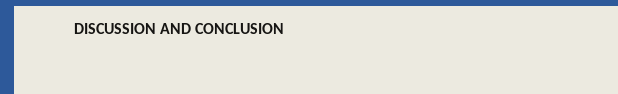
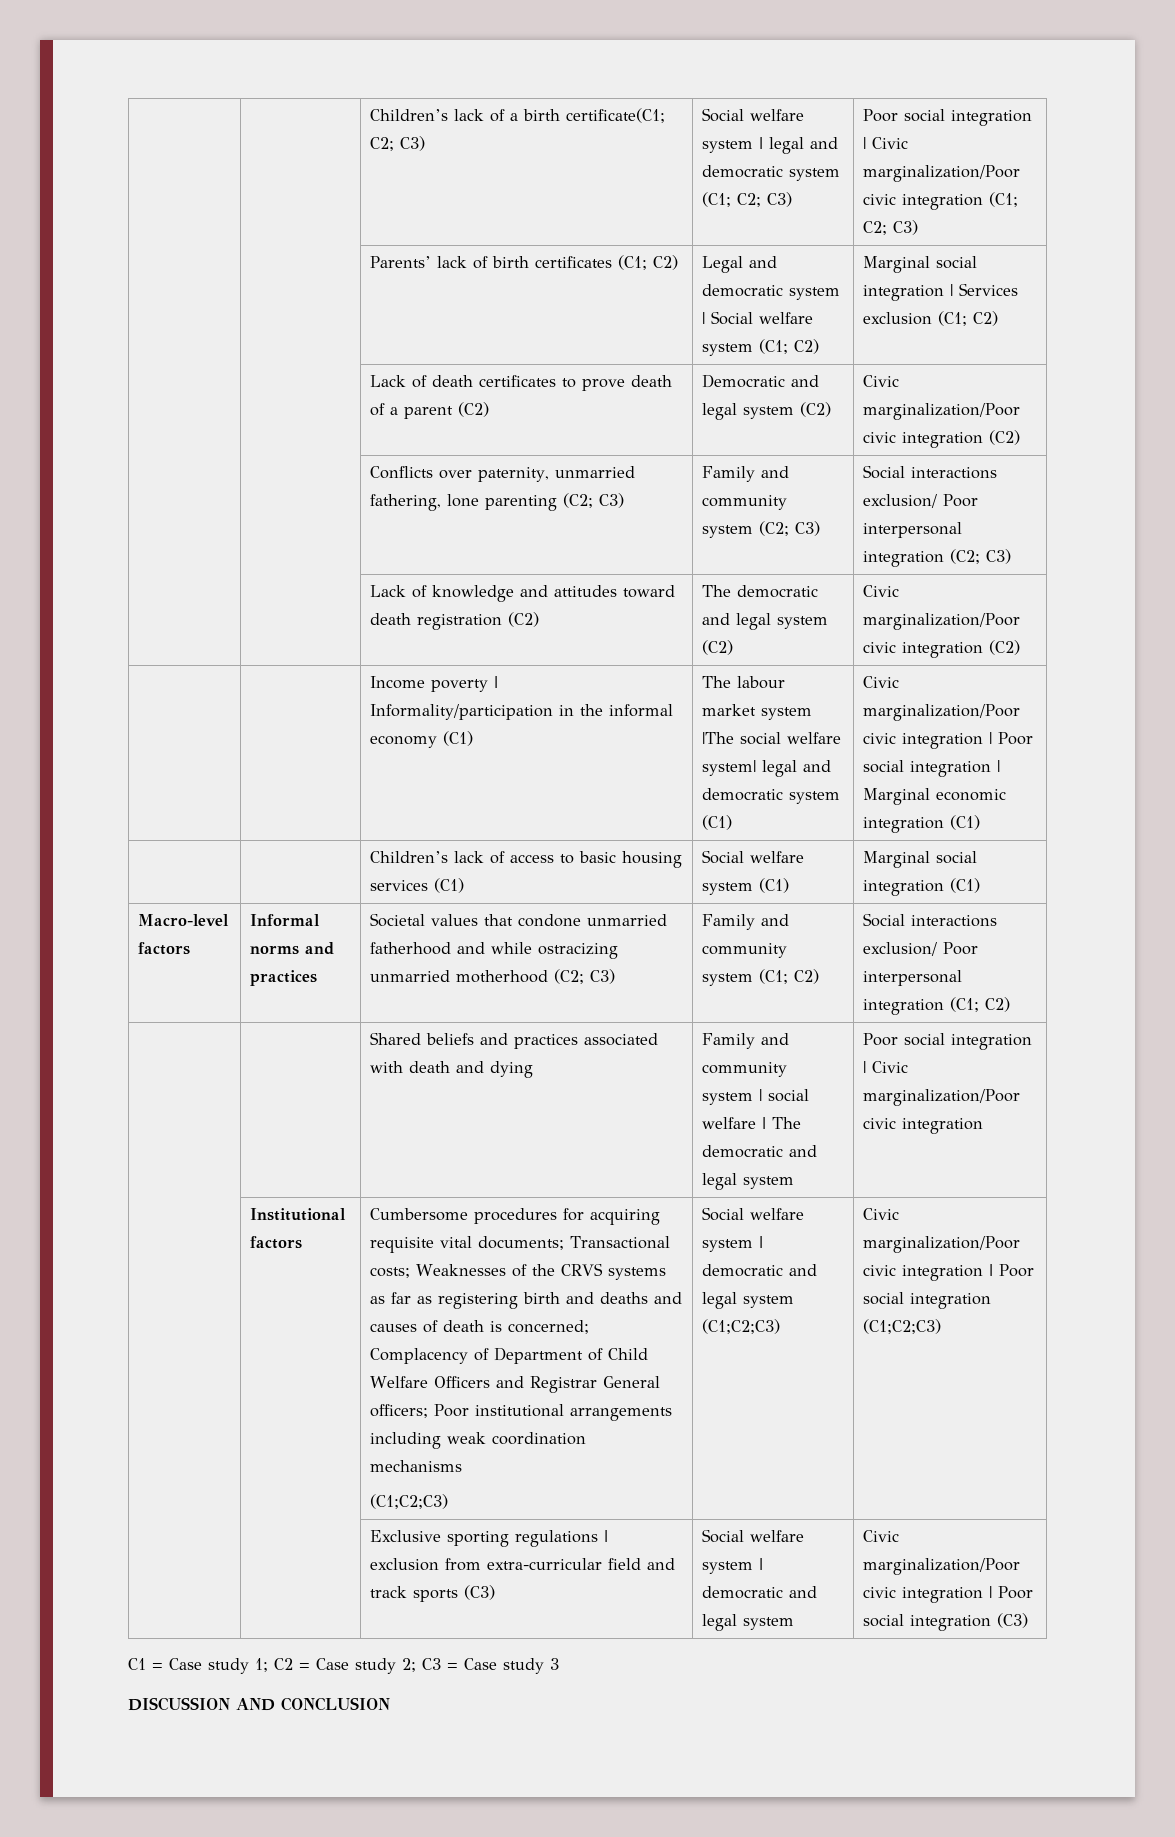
+ | | Children’s lack of a birth certificate(C1; C2; C3) | Social welfare system | legal and democratic system (C1; C2; C3) | Poor social integration | Civic marginalization/Poor civic integration (C1; C2; C3)
+ | | Parents’ lack of birth certificates (C1; C2) | Legal and democratic system | Social welfare system (C1; C2) | Marginal social integration | Services exclusion (C1; C2)
+ | | Lack of death certificates to prove death of a parent (C2) | Democratic and legal system (C2) | Civic marginalization/Poor civic integration (C2)
+ | | Conflicts over paternity, unmarried fathering, lone parenting (C2; C3) | Family and community system (C2; C3) | Social interactions exclusion/ Poor interpersonal integration (C2; C3)
+ | | Lack of knowledge and attitudes toward death registration (C2) | The democratic and legal system (C2) | Civic marginalization/Poor civic integration (C2)
+ | | Income poverty | Informality/participation in the informal economy (C1) | The labour market system |The social welfare system| legal and democratic system (C1) | Civic marginalization/Poor civic integration | Poor social integration | Marginal economic integration (C1)
+ | | Children’s lack of access to basic housing services (C1) | Social welfare system (C1) | Marginal social integration (C1)
+ Macro-level factors | Informal norms and practices | Societal values that condone unmarried fatherhood and while ostracizing unmarried motherhood (C2; C3) | Family and community system (C1; C2) | Social interactions exclusion/ Poor interpersonal integration (C1; C2)
+ | | Shared beliefs and practices associated with death and dying | Family and community system | social welfare | The democratic and legal system | Poor social integration | Civic marginalization/Poor civic integration
+ | Institutional factors | Cumbersome procedures for acquiring requisite vital documents; Transactional costs; Weaknesses of the CRVS systems as far as registering birth and deaths and causes of death is concerned; Complacency of Department of Child Welfare Officers and Registrar General officers; Poor institutional arrangements including weak coordination mechanisms
+ (C1;C2;C3) | Social welfare system | democratic and legal system (C1;C2;C3) | Civic marginalization/Poor civic integration | Poor social integration (C1;C2;C3)
+ | | Exclusive sporting regulations | exclusion from extra-curricular field and track sports (C3) | Social welfare system | democratic and legal system | Civic marginalization/Poor civic integration | Poor social integration (C3)
+ C1 = Case study 1; C2 = Case study 2; C3 = Case study 3

